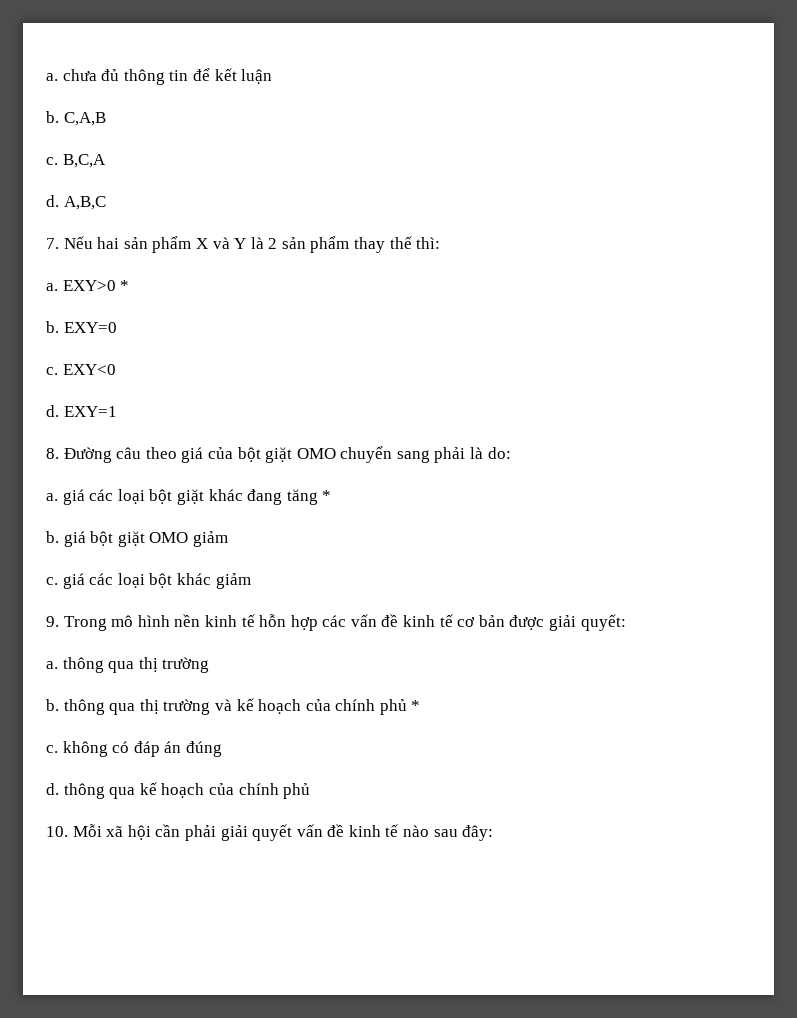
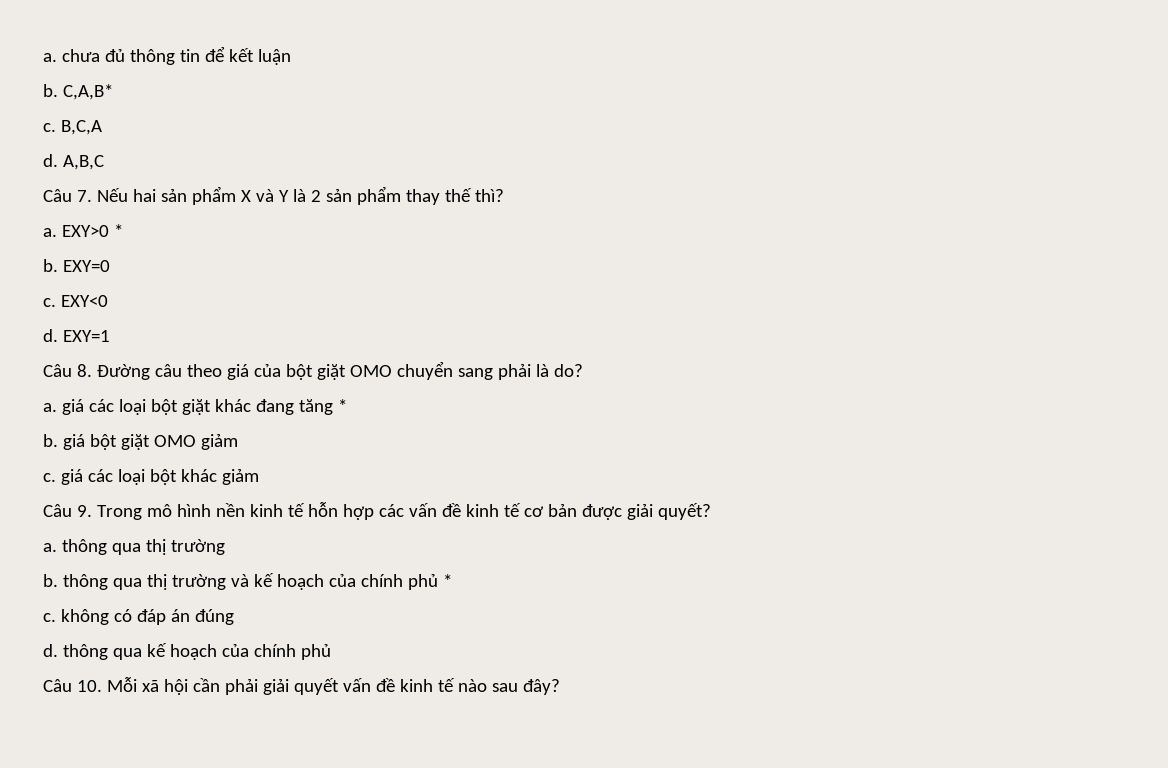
- C,A,B
+ C,A,B*
- 7. Nếu hai sản phẩm X và Y là 2 sản phẩm thay thế thì:
+ Câu 7. Nếu hai sản phẩm X và Y là 2 sản phẩm thay thế thì?
- 8. Đường câu theo giá của bột giặt OMO chuyển sang phải là do:
+ Câu 8. Đường câu theo giá của bột giặt OMO chuyển sang phải là do?
- 9. Trong mô hình nền kinh tế hỗn hợp các vấn đề kinh tế cơ bản được giải quyết:
+ Câu 9. Trong mô hình nền kinh tế hỗn hợp các vấn đề kinh tế cơ bản được giải quyết?
- 10. Mỗi xã hội cần phải giải quyết vấn đề kinh tế nào sau đây:
+ Câu 10. Mỗi xã hội cần phải giải quyết vấn đề kinh tế nào sau đây?

